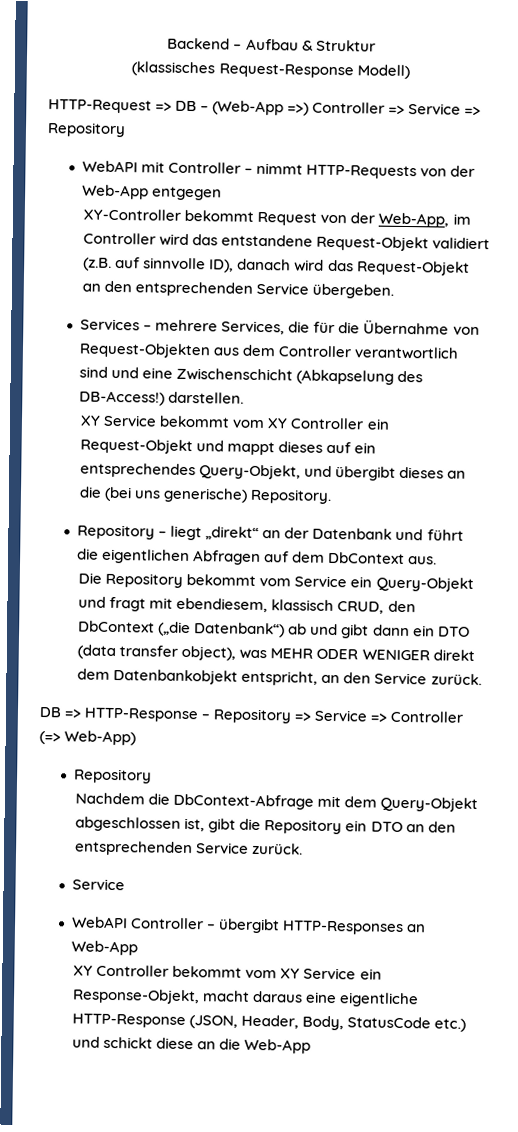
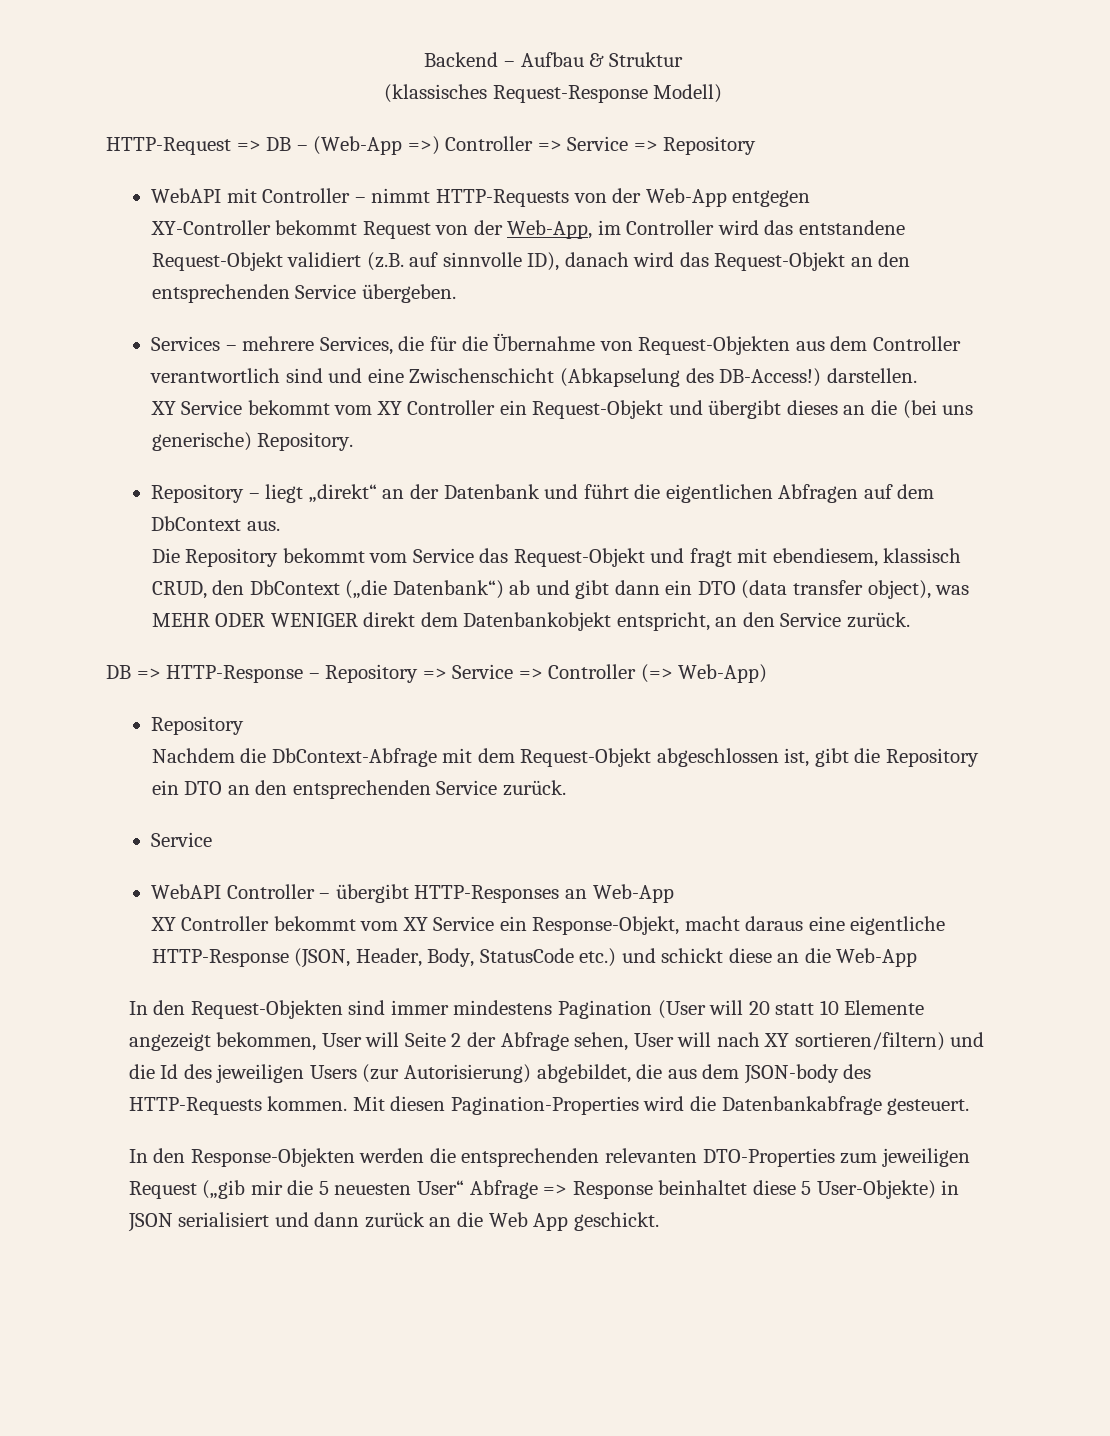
- XY Service bekommt vom XY Controller ein Request-Objekt und mappt dieses auf ein entsprechendes Query-Objekt, und übergibt dieses an die (bei uns generische) Repository.
+ XY Service bekommt vom XY Controller ein Request-Objekt und übergibt dieses an die (bei uns generische) Repository.
- Die Repository bekommt vom Service ein Query-Objekt und fragt mit ebendiesem, klassisch CRUD, den DbContext („die Datenbank“) ab und gibt dann ein DTO (data transfer object), was MEHR ODER WENIGER direkt dem Datenbankobjekt entspricht, an den Service zurück.
+ Die Repository bekommt vom Service das Request-Objekt und fragt mit ebendiesem, klassisch CRUD, den DbContext („die Datenbank“) ab und gibt dann ein DTO (data transfer object), was MEHR ODER WENIGER direkt dem Datenbankobjekt entspricht, an den Service zurück.
- Nachdem die DbContext-Abfrage mit dem Query-Objekt abgeschlossen ist, gibt die Repository ein DTO an den entsprechenden Service zurück.
+ Nachdem die DbContext-Abfrage mit dem Request-Objekt abgeschlossen ist, gibt die Repository ein DTO an den entsprechenden Service zurück.
+ In den Request-Objekten sind immer mindestens Pagination (User will 20 statt 10 Elemente angezeigt bekommen, User will Seite 2 der Abfrage sehen, User will nach XY sortieren/filtern) und die Id des jeweiligen Users (zur Autorisierung) abgebildet, die aus dem JSON-body des HTTP-Requests kommen. Mit diesen Pagination-Properties wird die Datenbankabfrage gesteuert.
+ In den Response-Objekten werden die entsprechenden relevanten DTO-Properties zum jeweiligen Request („gib mir die 5 neuesten User“ Abfrage => Response beinhaltet diese 5 User-Objekte) in JSON serialisiert und dann zurück an die Web App geschickt.

